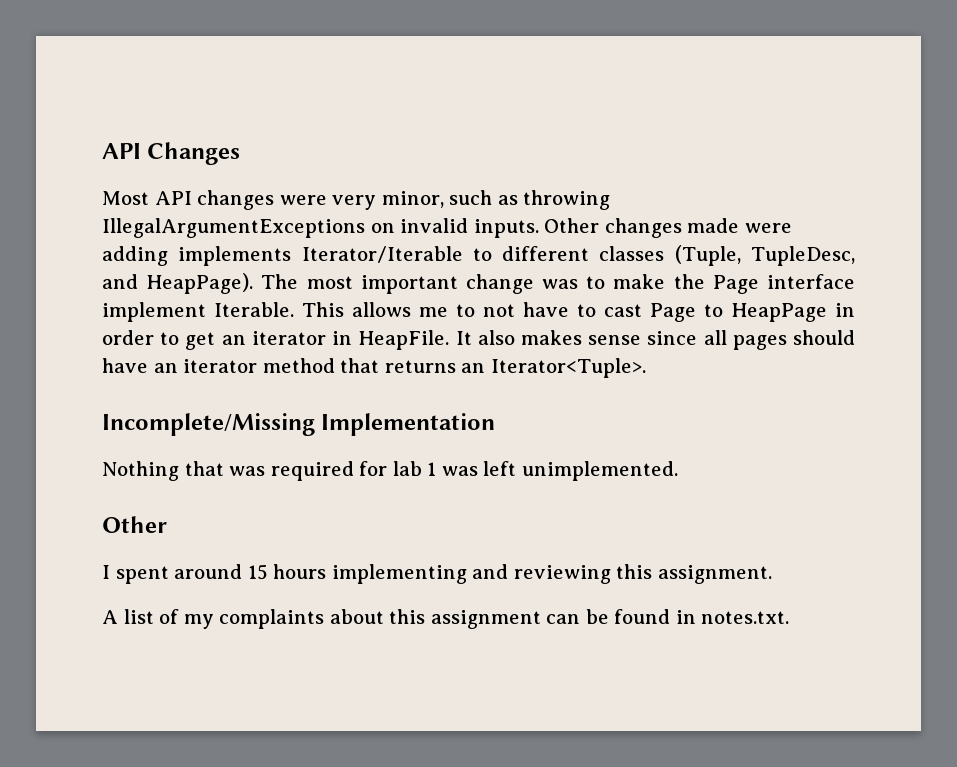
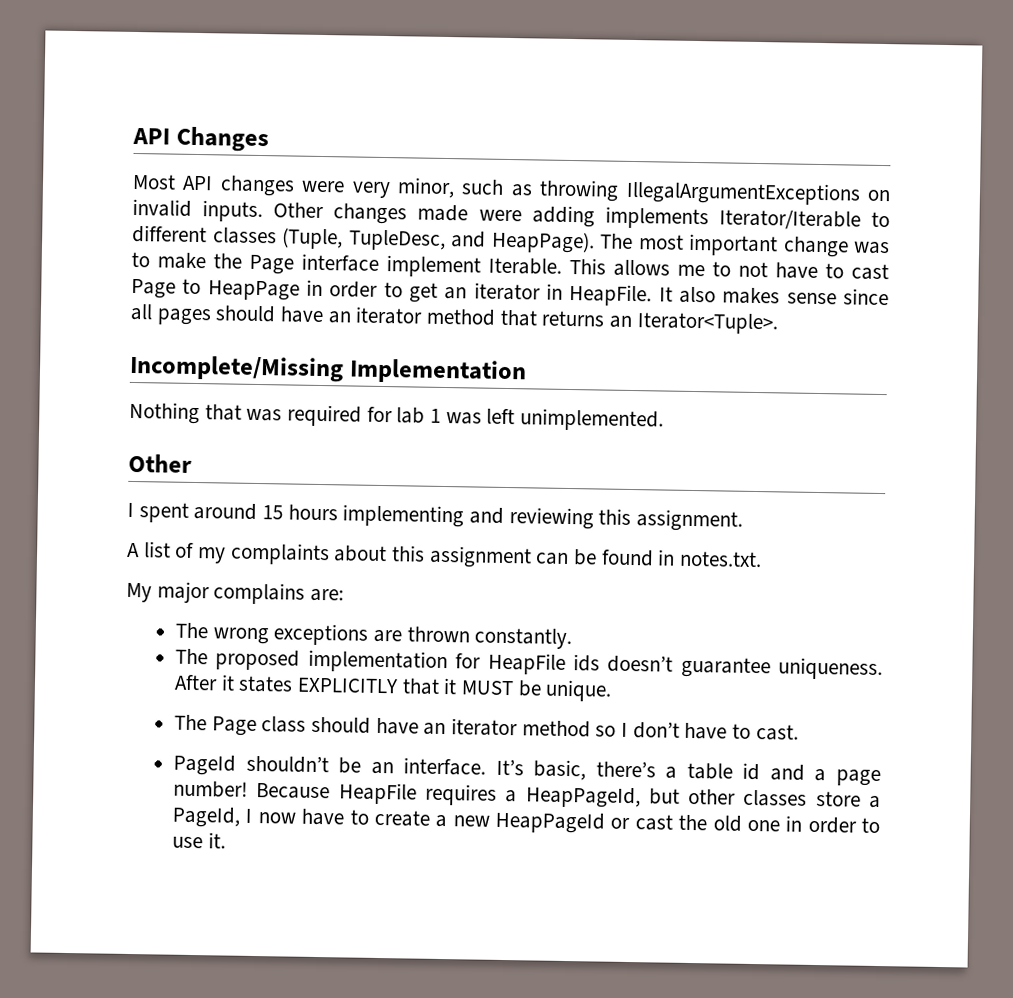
+ My major complains are:
+ The wrong exceptions are thrown constantly.
+ The proposed implementation for HeapFile ids doesn’t guarantee uniqueness. After it states EXPLICITLY that it MUST be unique.
+ The Page class should have an iterator method so I don’t have to cast.
+ PageId shouldn’t be an interface. It’s basic, there’s a table id and a page number! Because HeapFile requires a HeapPageId, but other classes store a PageId, I now have to create a new HeapPageId or cast the old one in order to use it.

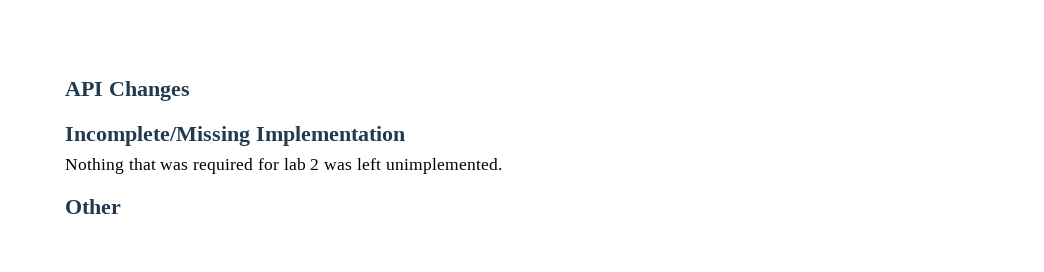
- Most API changes were very minor, such as throwing IllegalArgumentExceptions on invalid inputs. Other changes made were adding implements Iterator/Iterable to different classes (Tuple, TupleDesc, and HeapPage). The most important change was to make the Page interface implement Iterable. This allows me to not have to cast Page to HeapPage in order to get an iterator in HeapFile. It also makes sense since all pages should have an iterator method that returns an Iterator<Tuple>.
- Nothing that was required for lab 1 was left unimplemented.
+ Nothing that was required for lab 2 was left unimplemented.
- I spent around 15 hours implementing and reviewing this assignment.
- A list of my complaints about this assignment can be found in notes.txt.
- My major complains are:
- The wrong exceptions are thrown constantly.
- The proposed implementation for HeapFile ids doesn’t guarantee uniqueness. After it states EXPLICITLY that it MUST be unique.
- The Page class should have an iterator method so I don’t have to cast.
- PageId shouldn’t be an interface. It’s basic, there’s a table id and a page number! Because HeapFile requires a HeapPageId, but other classes store a PageId, I now have to create a new HeapPageId or cast the old one in order to use it.

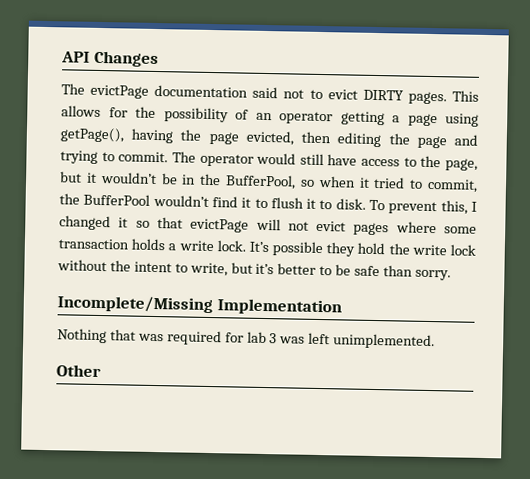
+ The evictPage documentation said not to evict DIRTY pages. This allows for the possibility of an operator getting a page using getPage(), having the page evicted, then editing the page and trying to commit. The operator would still have access to the page, but it wouldn’t be in the BufferPool, so when it tried to commit, the BufferPool wouldn’t find it to flush it to disk. To prevent this, I changed it so that evictPage will not evict pages where some transaction holds a write lock. It’s possible they hold the write lock without the intent to write, but it’s better to be safe than sorry.
- Nothing that was required for lab 2 was left unimplemented.
+ Nothing that was required for lab 3 was left unimplemented.

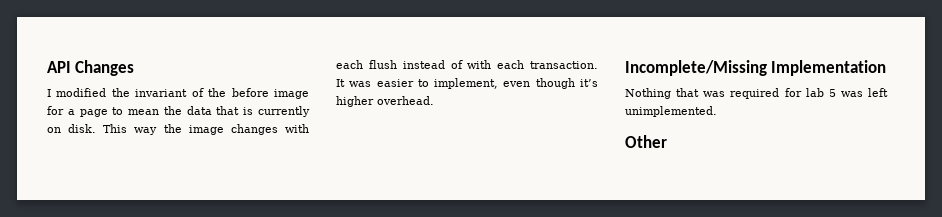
- The evictPage documentation said not to evict DIRTY pages. This allows for the possibility of an operator getting a page using getPage(), having the page evicted, then editing the page and trying to commit. The operator would still have access to the page, but it wouldn’t be in the BufferPool, so when it tried to commit, the BufferPool wouldn’t find it to flush it to disk. To prevent this, I changed it so that evictPage will not evict pages where some transaction holds a write lock. It’s possible they hold the write lock without the intent to write, but it’s better to be safe than sorry.
+ I modified the invariant of the before image for a page to mean the data that is currently on disk. This way the image changes with each flush instead of with each transaction. It was easier to implement, even though it’s higher overhead.
- Nothing that was required for lab 3 was left unimplemented.
+ Nothing that was required for lab 5 was left unimplemented.

